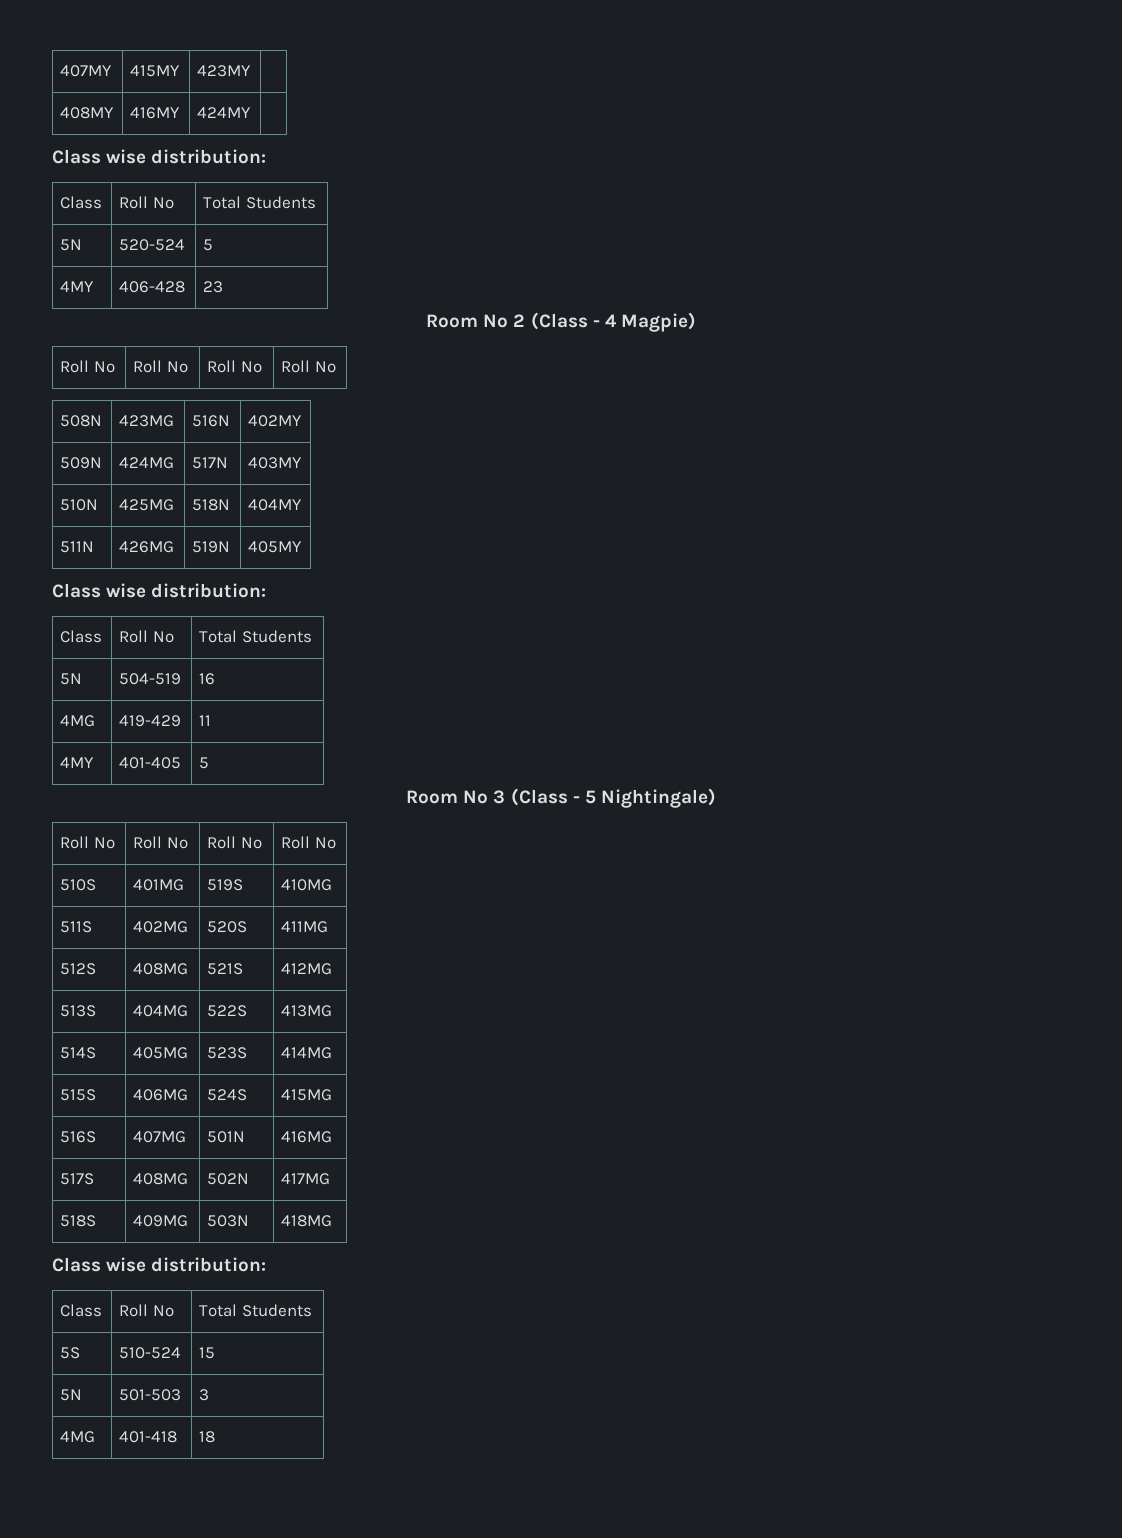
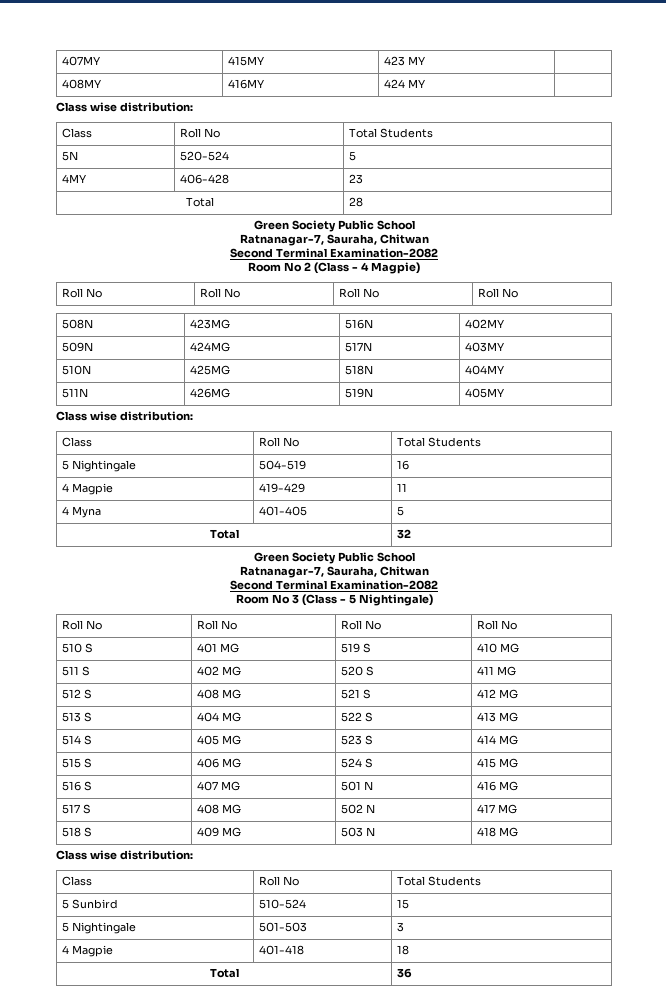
- 407MY | 415MY | 423MY |
+ 407MY | 415MY | 423 MY |
- 408MY | 416MY | 424MY |
+ 408MY | 416MY | 424 MY |
+ Total | 28
+ Green Society Public School
+ Ratnanagar-7, Sauraha, Chitwan
+ Second Terminal Examination-2082
- 5N | 504-519 | 16
+ 5 Nightingale | 504-519 | 16
- 4MG | 419-429 | 11
+ 4 Magpie | 419-429 | 11
- 4MY | 401-405 | 5
+ 4 Myna | 401-405 | 5
+ Total | 32
+ Green Society Public School
+ Ratnanagar-7, Sauraha, Chitwan
+ Second Terminal Examination-2082
- 510S | 401MG | 519S | 410MG
- 511S | 402MG | 520S | 411MG
- 512S | 408MG | 521S | 412MG
- 513S | 404MG | 522S | 413MG
- 514S | 405MG | 523S | 414MG
- 515S | 406MG | 524S | 415MG
- 516S | 407MG | 501N | 416MG
- 517S | 408MG | 502N | 417MG
- 518S | 409MG | 503N | 418MG
+ 510 S | 401 MG | 519 S | 410 MG
+ 511 S | 402 MG | 520 S | 411 MG
+ 512 S | 408 MG | 521 S | 412 MG
+ 513 S | 404 MG | 522 S | 413 MG
+ 514 S | 405 MG | 523 S | 414 MG
+ 515 S | 406 MG | 524 S | 415 MG
+ 516 S | 407 MG | 501 N | 416 MG
+ 517 S | 408 MG | 502 N | 417 MG
+ 518 S | 409 MG | 503 N | 418 MG
  Class wise distribution:
  Class | Roll No | Total Students
- 5S | 510-524 | 15
+ 5 Sunbird | 510-524 | 15
- 5N | 501-503 | 3
+ 5 Nightingale | 501-503 | 3
- 4MG | 401-418 | 18
+ 4 Magpie | 401-418 | 18
+ Total | 36

